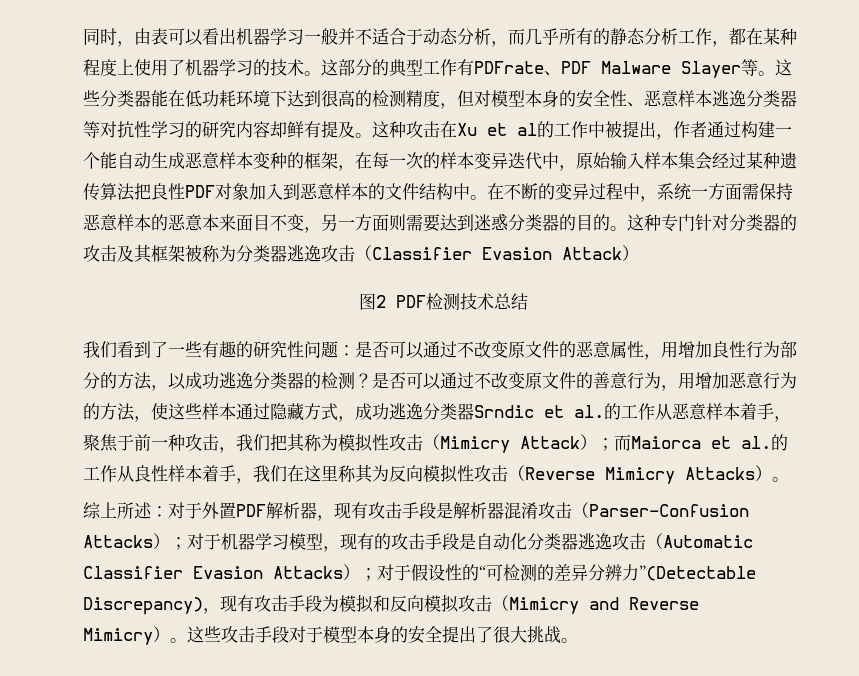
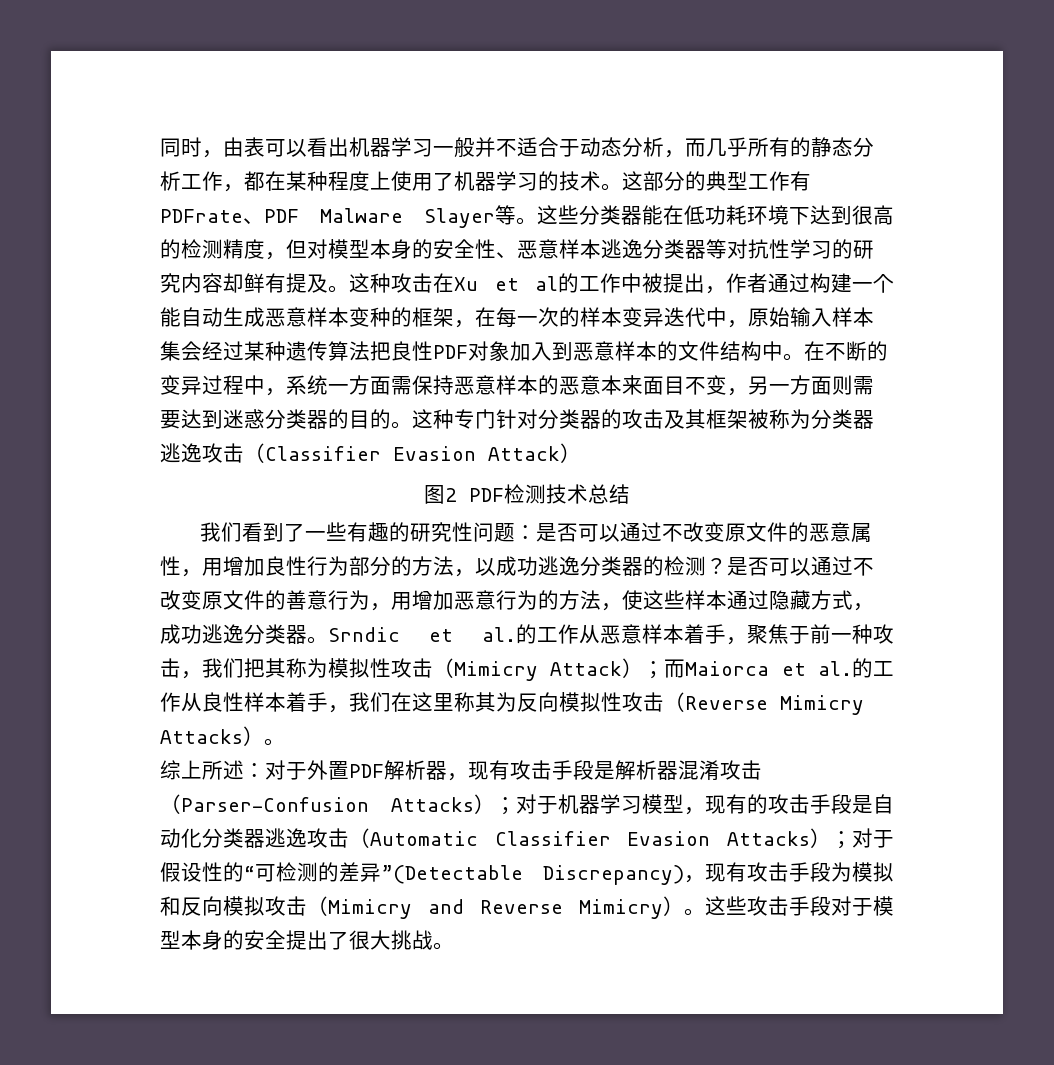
- 是否可以通过不改变原文件的善意行为，用增加恶意行为的方法，使这些样本通过隐藏方式，成功逃逸分类器Srndic et al.的工作从恶意样本着手，聚焦于前一种攻击，我们把其称为模拟性攻击（Mimicry Attack）；
+ 是否可以通过不改变原文件的善意行为，用增加恶意行为的方法，使这些样本通过隐藏方式，成功逃逸分类器。Srndic et al.的工作从恶意样本着手，聚焦于前一种攻击，我们把其称为模拟性攻击（Mimicry Attack）；
- 综上所述：对于外置PDF解析器，现有攻击手段是解析器混淆攻击（Parser-Confusion Attacks）；对于机器学习模型，现有的攻击手段是自动化分类器逃逸攻击（Automatic Classifier Evasion Attacks）；对于假设性的“可检测的差异分辨力”(Detectable Discrepancy)，现有攻击手段为模拟和反向模拟攻击（Mimicry and Reverse Mimicry）。
+ 综上所述：对于外置PDF解析器，现有攻击手段是解析器混淆攻击（Parser-Confusion Attacks）；对于机器学习模型，现有的攻击手段是自动化分类器逃逸攻击（Automatic Classifier Evasion Attacks）；对于假设性的“可检测的差异”(Detectable Discrepancy)，现有攻击手段为模拟和反向模拟攻击（Mimicry and Reverse Mimicry）。

